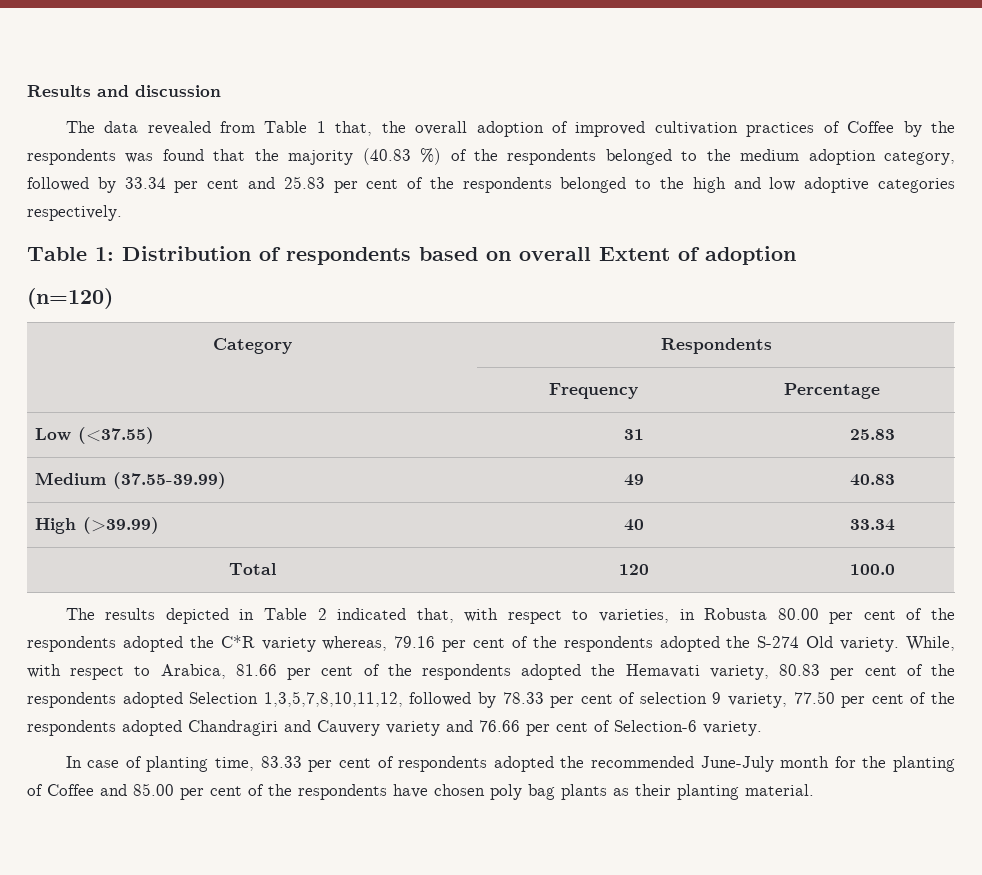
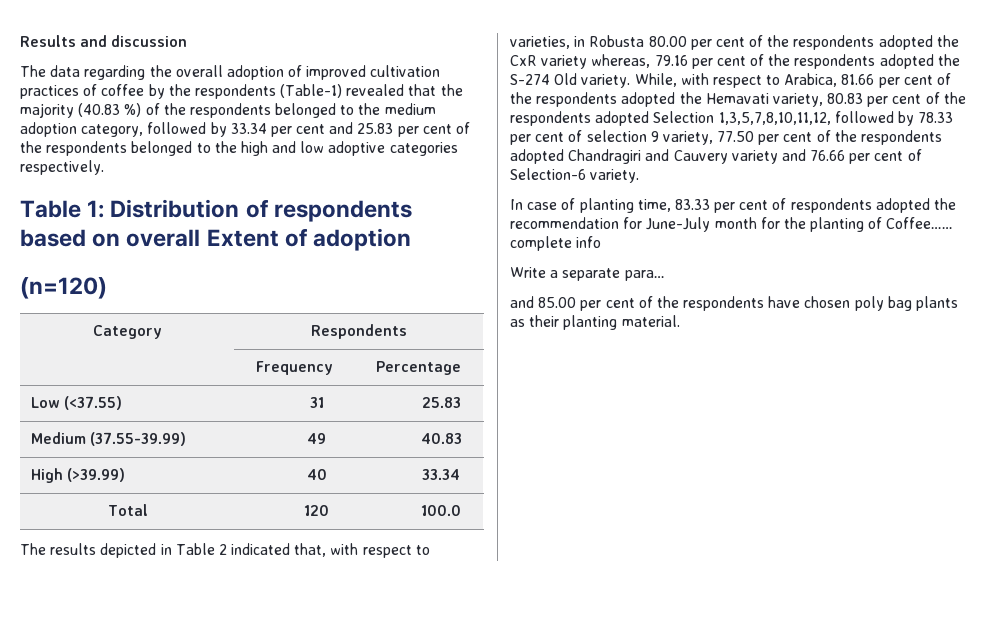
- The data revealed from Table 1 that, the overall adoption of improved cultivation practices of Coffee by the respondents was found that the majority (40.83 %) of the respondents belonged to the medium adoption category, followed by 33.34 per cent and 25.83 per cent of the respondents belonged to the high and low adoptive categories respectively.
+ The data regarding the overall adoption of improved cultivation practices of coffee by the respondents (Table-1) revealed that the majority (40.83 %) of the respondents belonged to the medium adoption category, followed by 33.34 per cent and 25.83 per cent of the respondents belonged to the high and low adoptive categories respectively.
- The results depicted in Table 2 indicated that, with respect to varieties, in Robusta 80.00 per cent of the respondents adopted the C*R variety whereas, 79.16 per cent of the respondents adopted the S-274 Old variety.
+ The results depicted in Table 2 indicated that, with respect to varieties, in Robusta 80.00 per cent of the respondents adopted the CxR variety whereas, 79.16 per cent of the respondents adopted the S-274 Old variety.
- In case of planting time, 83.33 per cent of respondents adopted the recommended June-July month for the planting of Coffee and 85.00 per cent of the respondents have chosen poly bag plants as their planting material.
+ In case of planting time, 83.33 per cent of respondents adopted the recommendation for June-July month for the planting of Coffee…… complete info
+ Write a separate para…
+ and 85.00 per cent of the respondents have chosen poly bag plants as their planting material.

